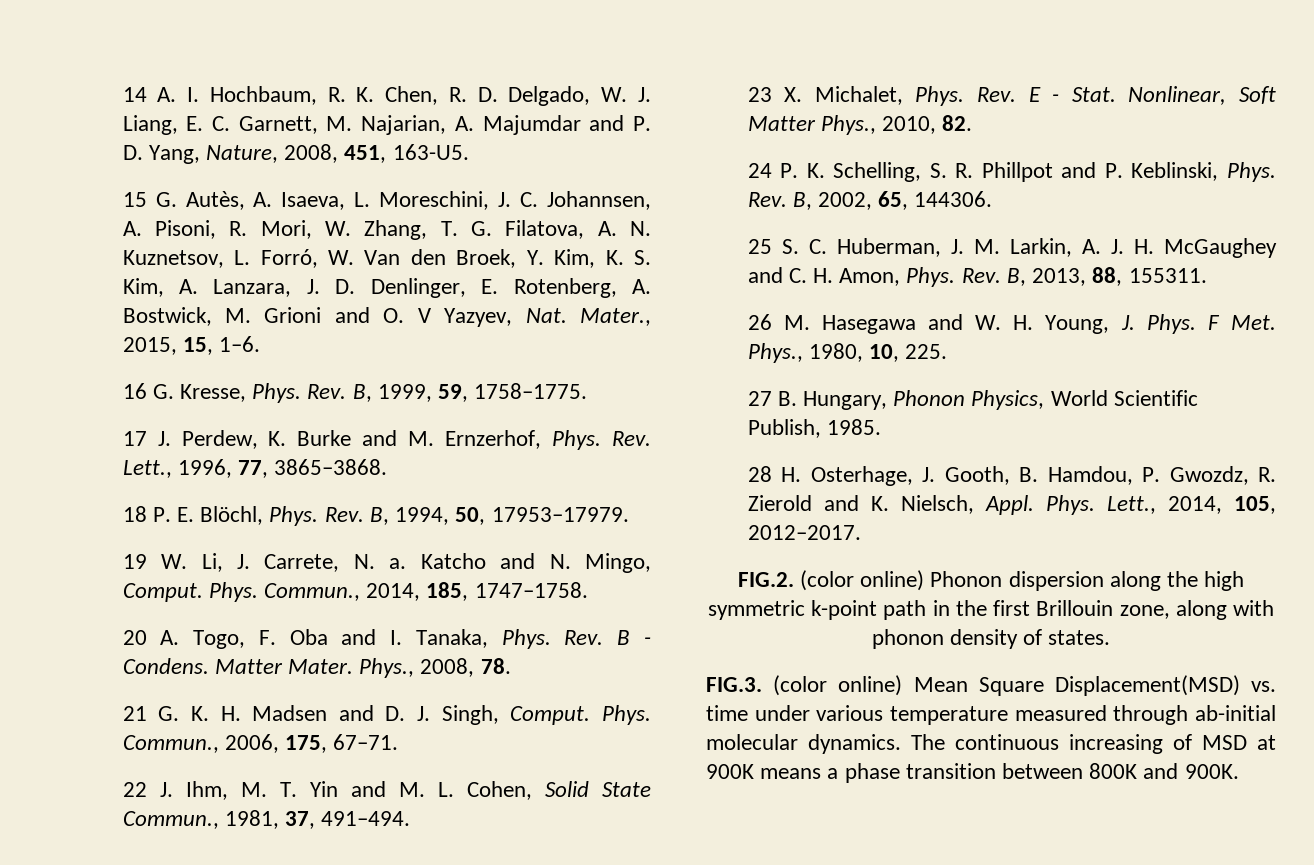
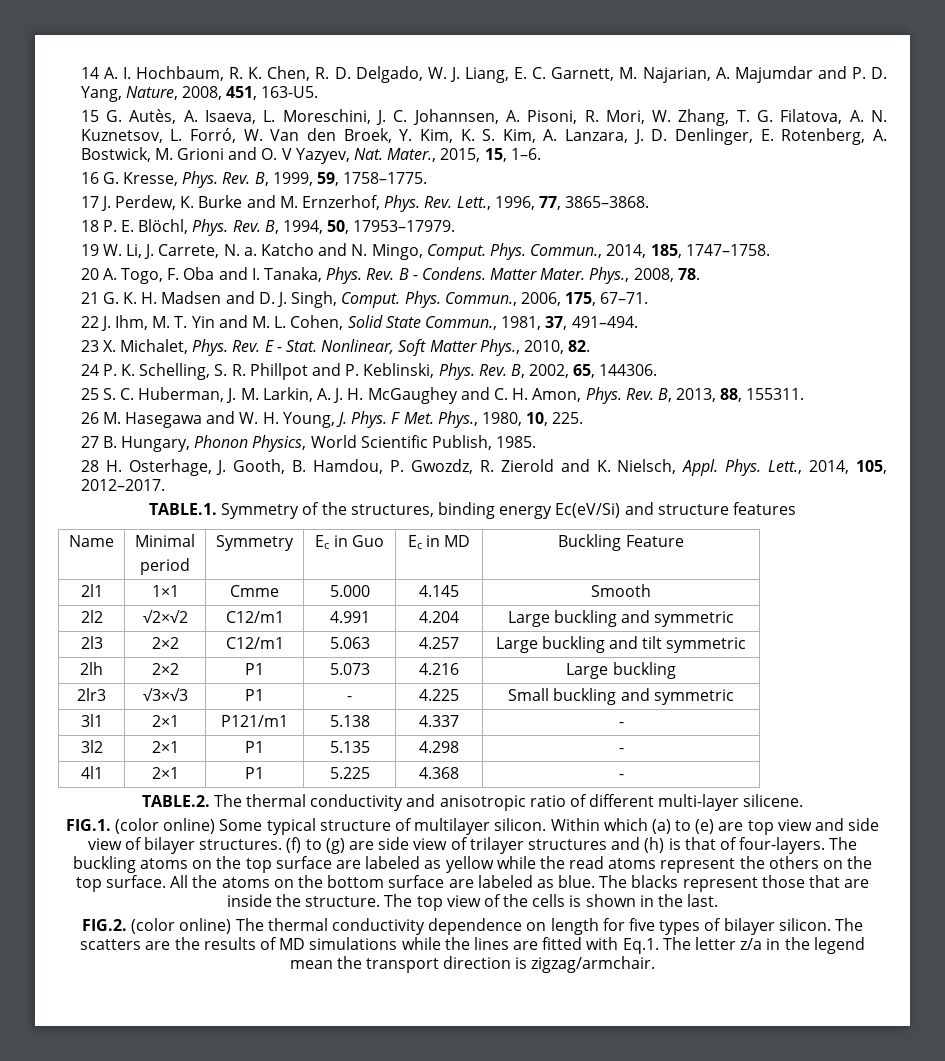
- FIG.2. (color online) Phonon dispersion along the high symmetric k-point path in the first Brillouin zone, along with phonon density of states.
- FIG.3. (color online) Mean Square Displacement(MSD) vs. time under various temperature measured through ab-initial molecular dynamics. The continuous increasing of MSD at 900K means a phase transition between 800K and 900K.
+ TABLE.1. Symmetry of the structures, binding energy Ec(eV/Si) and structure features
+ Name | Minimal
+ period | Symmetry | Ec in Guo | Ec in MD | Buckling Feature
+ 2l1 | 1×1 | Cmme | 5.000 | 4.145 | Smooth
+ 2l2 | √2×√2 | C12/m1 | 4.991 | 4.204 | Large buckling and symmetric
+ 2l3 | 2×2 | C12/m1 | 5.063 | 4.257 | Large buckling and tilt symmetric
+ 2lh | 2×2 | P1 | 5.073 | 4.216 | Large buckling
+ 2lr3 | √3×√3 | P1 | - | 4.225 | Small buckling and symmetric
+ 3l1 | 2×1 | P121/m1 | 5.138 | 4.337 | -
+ 3l2 | 2×1 | P1 | 5.135 | 4.298 | -
+ 4l1 | 2×1 | P1 | 5.225 | 4.368 | -
+ TABLE.2. The thermal conductivity and anisotropic ratio of different multi-layer silicene.
+ FIG.1. (color online) Some typical structure of multilayer silicon. Within which (a) to (e) are top view and side view of bilayer structures. (f) to (g) are side view of trilayer structures and (h) is that of four-layers. The buckling atoms on the top surface are labeled as yellow while the read atoms represent the others on the top surface. All the atoms on the bottom surface are labeled as blue. The blacks represent those that are inside the structure. The top view of the cells is shown in the last.
+ FIG.2. (color online) The thermal conductivity dependence on length for five types of bilayer silicon. The scatters are the results of MD simulations while the lines are fitted with Eq.1. The letter z/a in the legend mean the transport direction is zigzag/armchair.

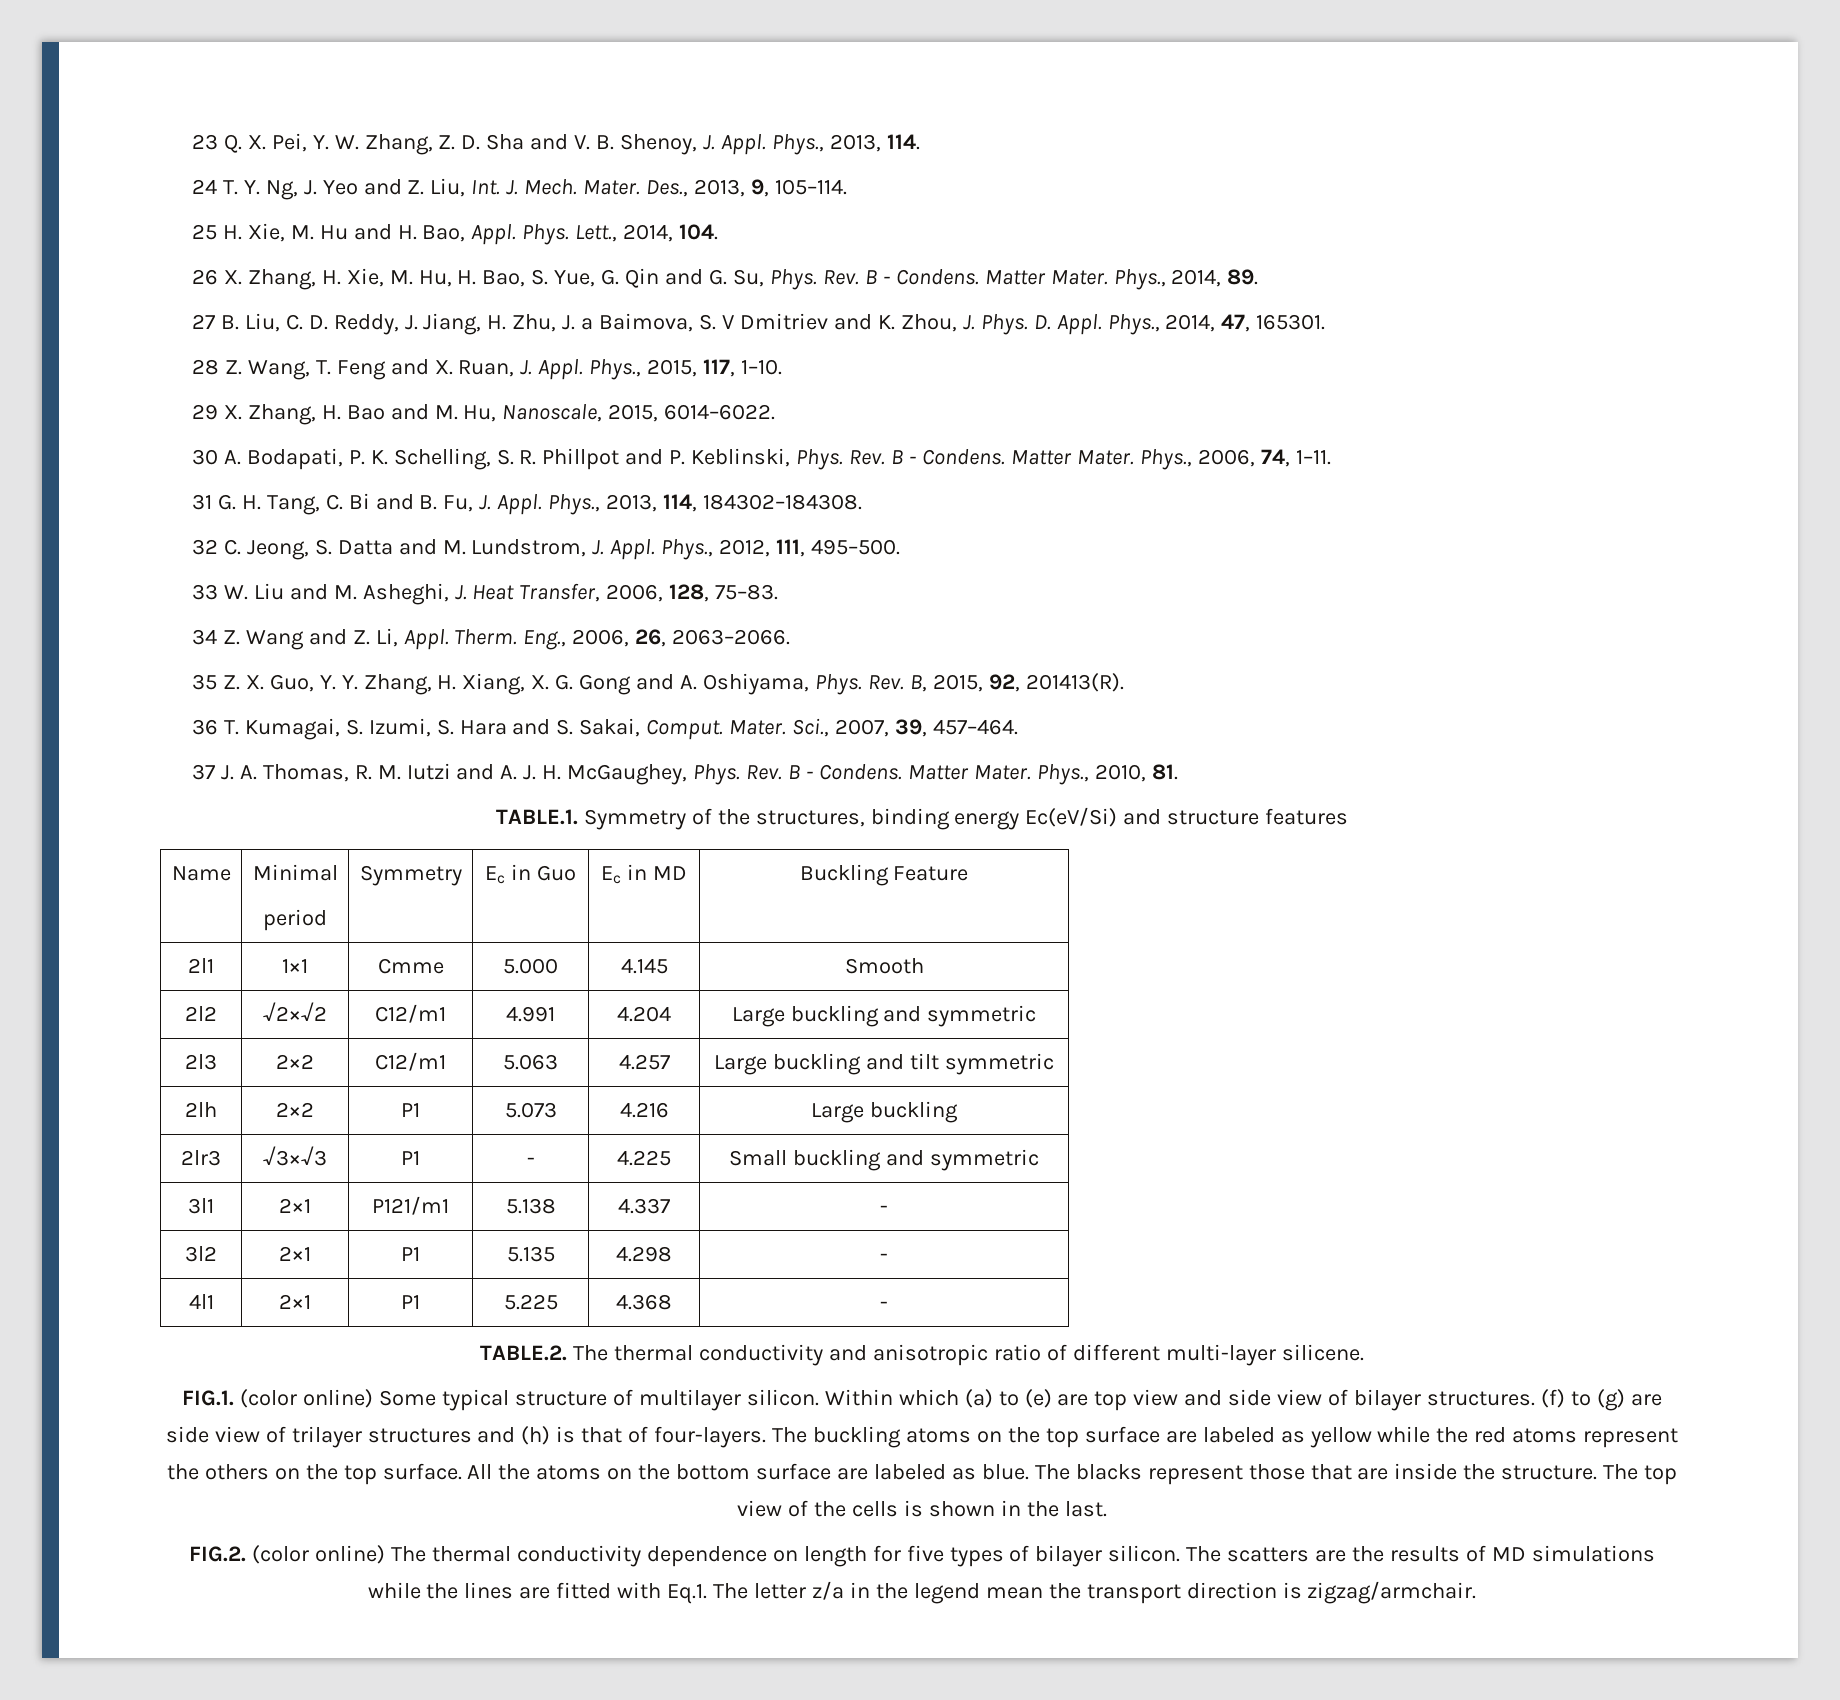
- 14 A. I. Hochbaum, R. K. Chen, R. D. Delgado, W. J. Liang, E. C. Garnett, M. Najarian, A. Majumdar and P. D. Yang, Nature, 2008, 451, 163-U5.
- 15 G. Autès, A. Isaeva, L. Moreschini, J. C. Johannsen, A. Pisoni, R. Mori, W. Zhang, T. G. Filatova, A. N. Kuznetsov, L. Forró, W. Van den Broek, Y. Kim, K. S. Kim, A. Lanzara, J. D. Denlinger, E. Rotenberg, A. Bostwick, M. Grioni and O. V Yazyev, Nat. Mater., 2015, 15, 1–6.
- 16 G. Kresse, Phys. Rev. B, 1999, 59, 1758–1775.
- 17 J. Perdew, K. Burke and M. Ernzerhof, Phys. Rev. Lett., 1996, 77, 3865–3868.
- 18 P. E. Blöchl, Phys. Rev. B, 1994, 50, 17953–17979.
- 19 W. Li, J. Carrete, N. a. Katcho and N. Mingo, Comput. Phys. Commun., 2014, 185, 1747–1758.
- 20 A. Togo, F. Oba and I. Tanaka, Phys. Rev. B - Condens. Matter Mater. Phys., 2008, 78.
- 21 G. K. H. Madsen and D. J. Singh, Comput. Phys. Commun., 2006, 175, 67–71.
- 22 J. Ihm, M. T. Yin and M. L. Cohen, Solid State Commun., 1981, 37, 491–494.
- 23 X. Michalet, Phys. Rev. E - Stat. Nonlinear, Soft Matter Phys., 2010, 82.
- 24 P. K. Schelling, S. R. Phillpot and P. Keblinski, Phys.
+ 23 Q. X. Pei, Y. W. Zhang, Z. D. Sha and V. B. Shenoy, J. Appl. Phys., 2013, 114.
+ 24 T. Y. Ng, J. Yeo and Z. Liu, Int. J. Mech. Mater. Des., 2013, 9, 105–114.
+ 25 H. Xie, M. Hu and H. Bao, Appl. Phys. Lett., 2014, 104.
+ 26 X. Zhang, H. Xie, M. Hu, H. Bao, S. Yue, G. Qin and G. Su, Phys. Rev. B - Condens. Matter Mater. Phys., 2014, 89.
+ 27 B. Liu, C. D. Reddy, J. Jiang, H. Zhu, J. a Baimova, S. V Dmitriev and K. Zhou, J. Phys. D. Appl. Phys., 2014, 47, 165301.
+ 28 Z. Wang, T. Feng and X. Ruan, J. Appl. Phys., 2015, 117, 1–10.
+ 29 X. Zhang, H. Bao and M. Hu, Nanoscale, 2015, 6014–6022.
+ 30 A. Bodapati, P. K. Schelling, S. R. Phillpot and P. Keblinski, Phys.
- Rev. B, 2002, 65, 144306.
- 25 S. C. Huberman, J. M. Larkin, A. J. H. McGaughey and C. H. Amon, Phys. Rev. B, 2013, 88, 155311.
- 26 M. Hasegawa and W. H. Young, J. Phys. F Met. Phys., 1980, 10, 225.
- 27 B. Hungary, Phonon Physics, World Scientific Publish, 1985.
- 28 H. Osterhage, J. Gooth, B. Hamdou, P. Gwozdz, R. Zierold and K. Nielsch, Appl. Phys. Lett., 2014, 105, 2012–2017.
+ Rev. B - Condens. Matter Mater. Phys., 2006, 74, 1–11.
+ 31 G. H. Tang, C. Bi and B. Fu, J. Appl. Phys., 2013, 114, 184302–184308.
+ 32 C. Jeong, S. Datta and M. Lundstrom, J. Appl. Phys., 2012, 111, 495–500.
+ 33 W. Liu and M. Asheghi, J. Heat Transfer, 2006, 128, 75–83.
+ 34 Z. Wang and Z. Li, Appl. Therm. Eng., 2006, 26, 2063–2066.
+ 35 Z. X. Guo, Y. Y. Zhang, H. Xiang, X. G. Gong and A. Oshiyama, Phys. Rev. B, 2015, 92, 201413(R).
+ 36 T. Kumagai, S. Izumi, S. Hara and S. Sakai, Comput. Mater. Sci., 2007, 39, 457–464.
+ 37 J. A. Thomas, R. M. Iutzi and A. J. H. McGaughey, Phys. Rev. B - Condens. Matter Mater. Phys., 2010, 81.
- The buckling atoms on the top surface are labeled as yellow while the read atoms represent the others on the top surface.
+ The buckling atoms on the top surface are labeled as yellow while the red atoms represent the others on the top surface.

